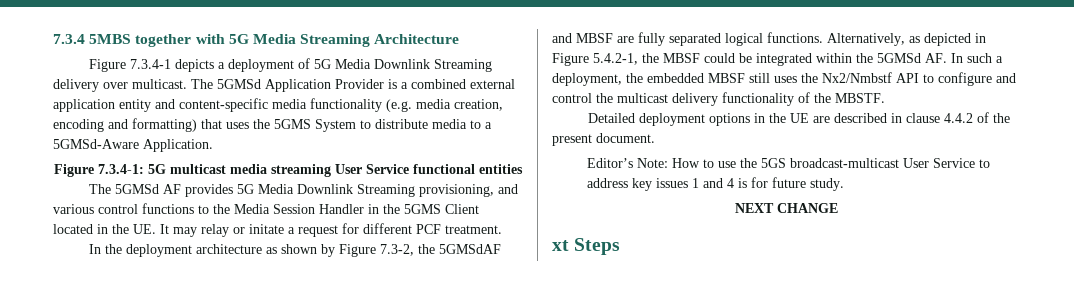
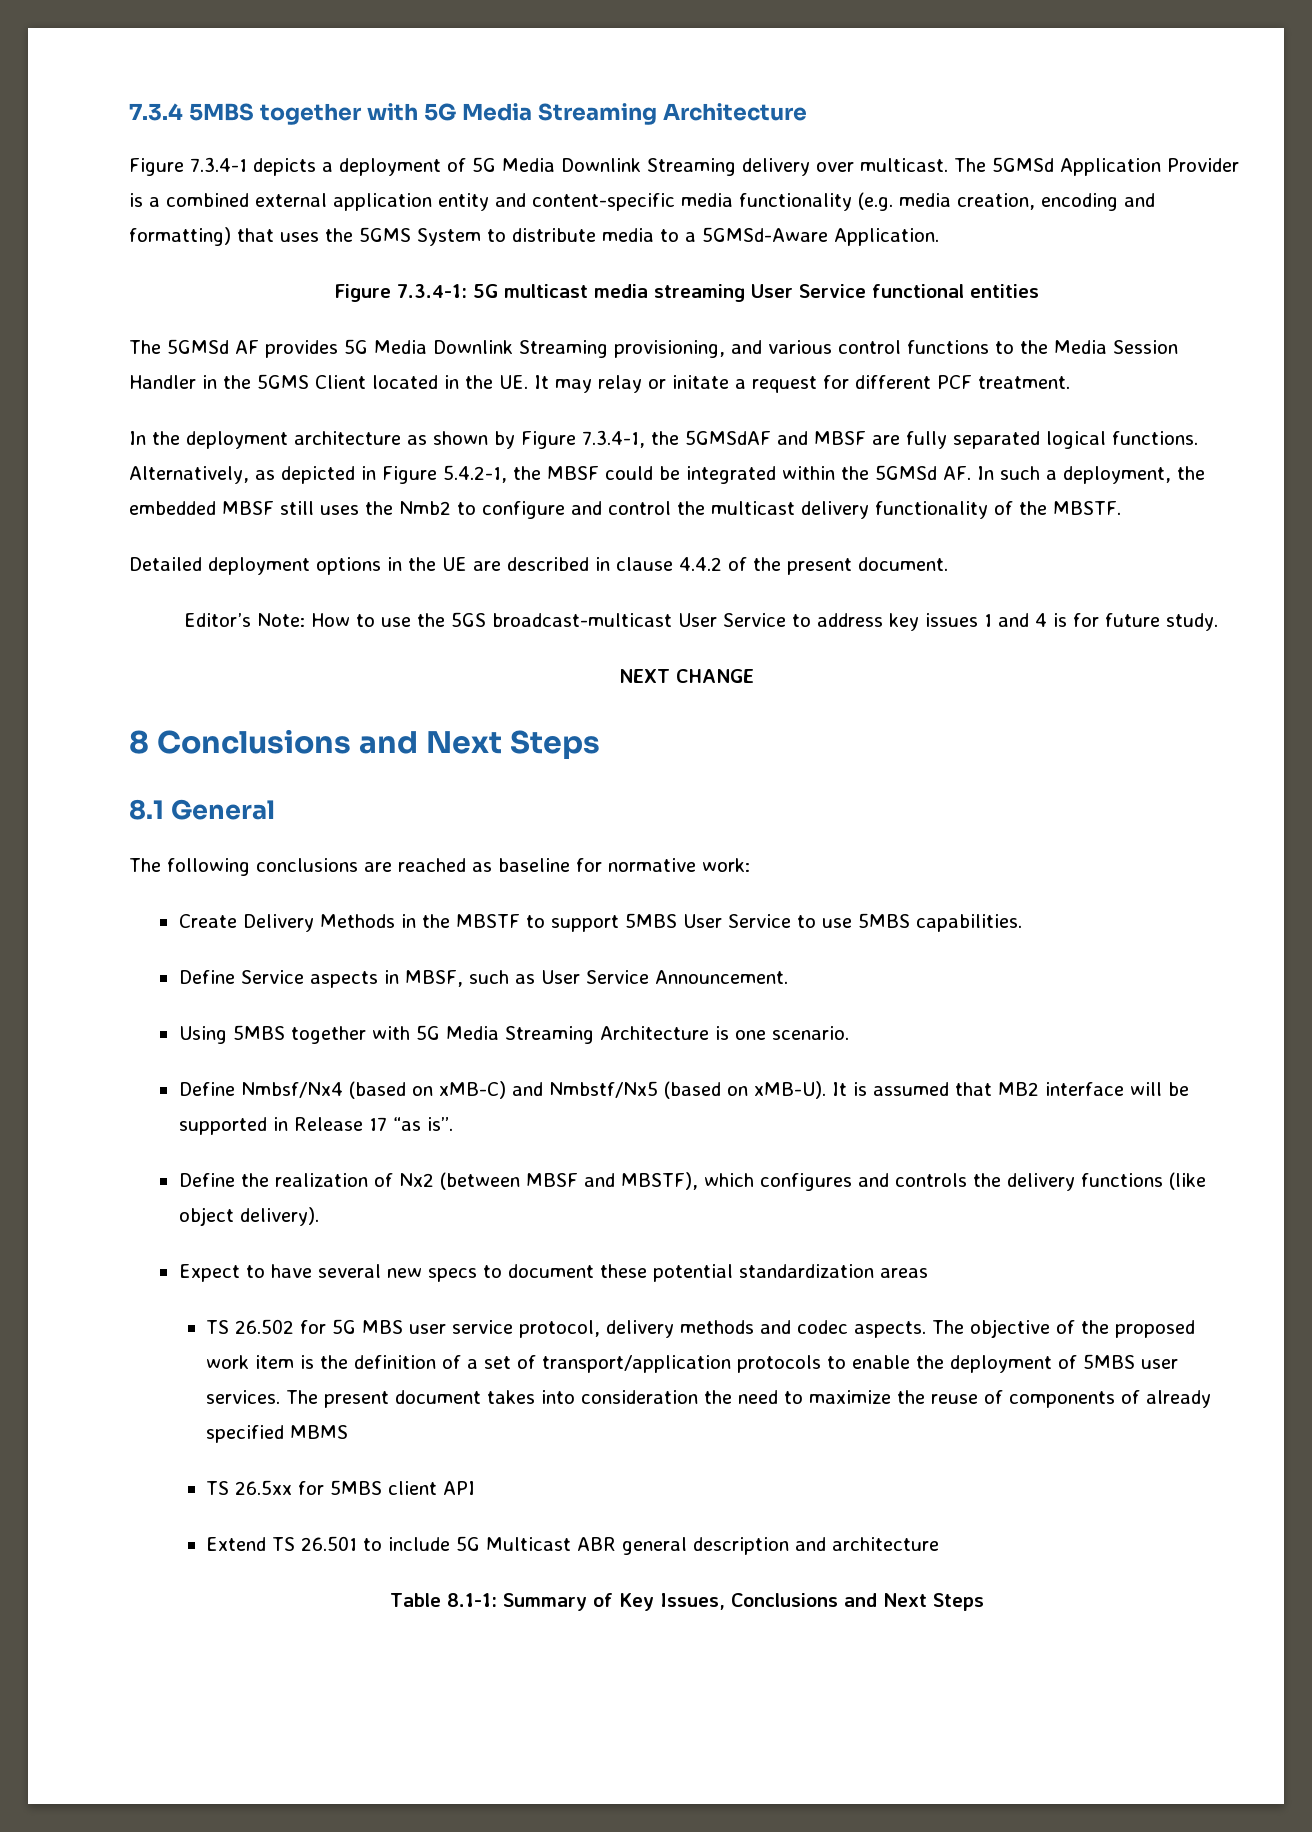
- In the deployment architecture as shown by Figure 7.3-2, the 5GMSdAF and MBSF are fully separated logical functions.
+ In the deployment architecture as shown by Figure 7.3.4-1, the 5GMSdAF and MBSF are fully separated logical functions.
- Alternatively, as depicted in Figure 5.4.2-1, the MBSF could be integrated within the 5GMSd AF. In such a deployment, the embedded MBSF still uses the Nx2/Nmbstf API to configure and control the multicast delivery functionality of the MBSTF.
+ Alternatively, as depicted in Figure 5.4.2-1, the MBSF could be integrated within the 5GMSd AF. In such a deployment, the embedded MBSF still uses the Nmb2 to configure and control the multicast delivery functionality of the MBSTF.
- xt Steps
+ 8 Conclusions and Next Steps
+ 8.1 General
+ The following conclusions are reached as baseline for normative work:
+ Create Delivery Methods in the MBSTF to support 5MBS User Service to use 5MBS capabilities.
+ Define Service aspects in MBSF, such as User Service Announcement.
+ Using 5MBS together with 5G Media Streaming Architecture is one scenario.
+ Define Nmbsf/Nx4 (based on xMB-C) and Nmbstf/Nx5 (based on xMB-U). It is assumed that MB2 interface will be supported in Release 17 “as is”.
+ Define the realization of Nx2 (between MBSF and MBSTF), which configures and controls the delivery functions (like object delivery).
+ Expect to have several new specs to document these potential standardization areas
+ TS 26.502 for 5G MBS user service protocol, delivery methods and codec aspects. The objective of the proposed work item is the definition of a set of transport/application protocols to enable the deployment of 5MBS user services. The present document takes into consideration the need to maximize the reuse of components of already specified MBMS
+ TS 26.5xx for 5MBS client API
+ Extend TS 26.501 to include 5G Multicast ABR general description and architecture
+ Table 8.1-1: Summary of Key Issues, Conclusions and Next Steps

